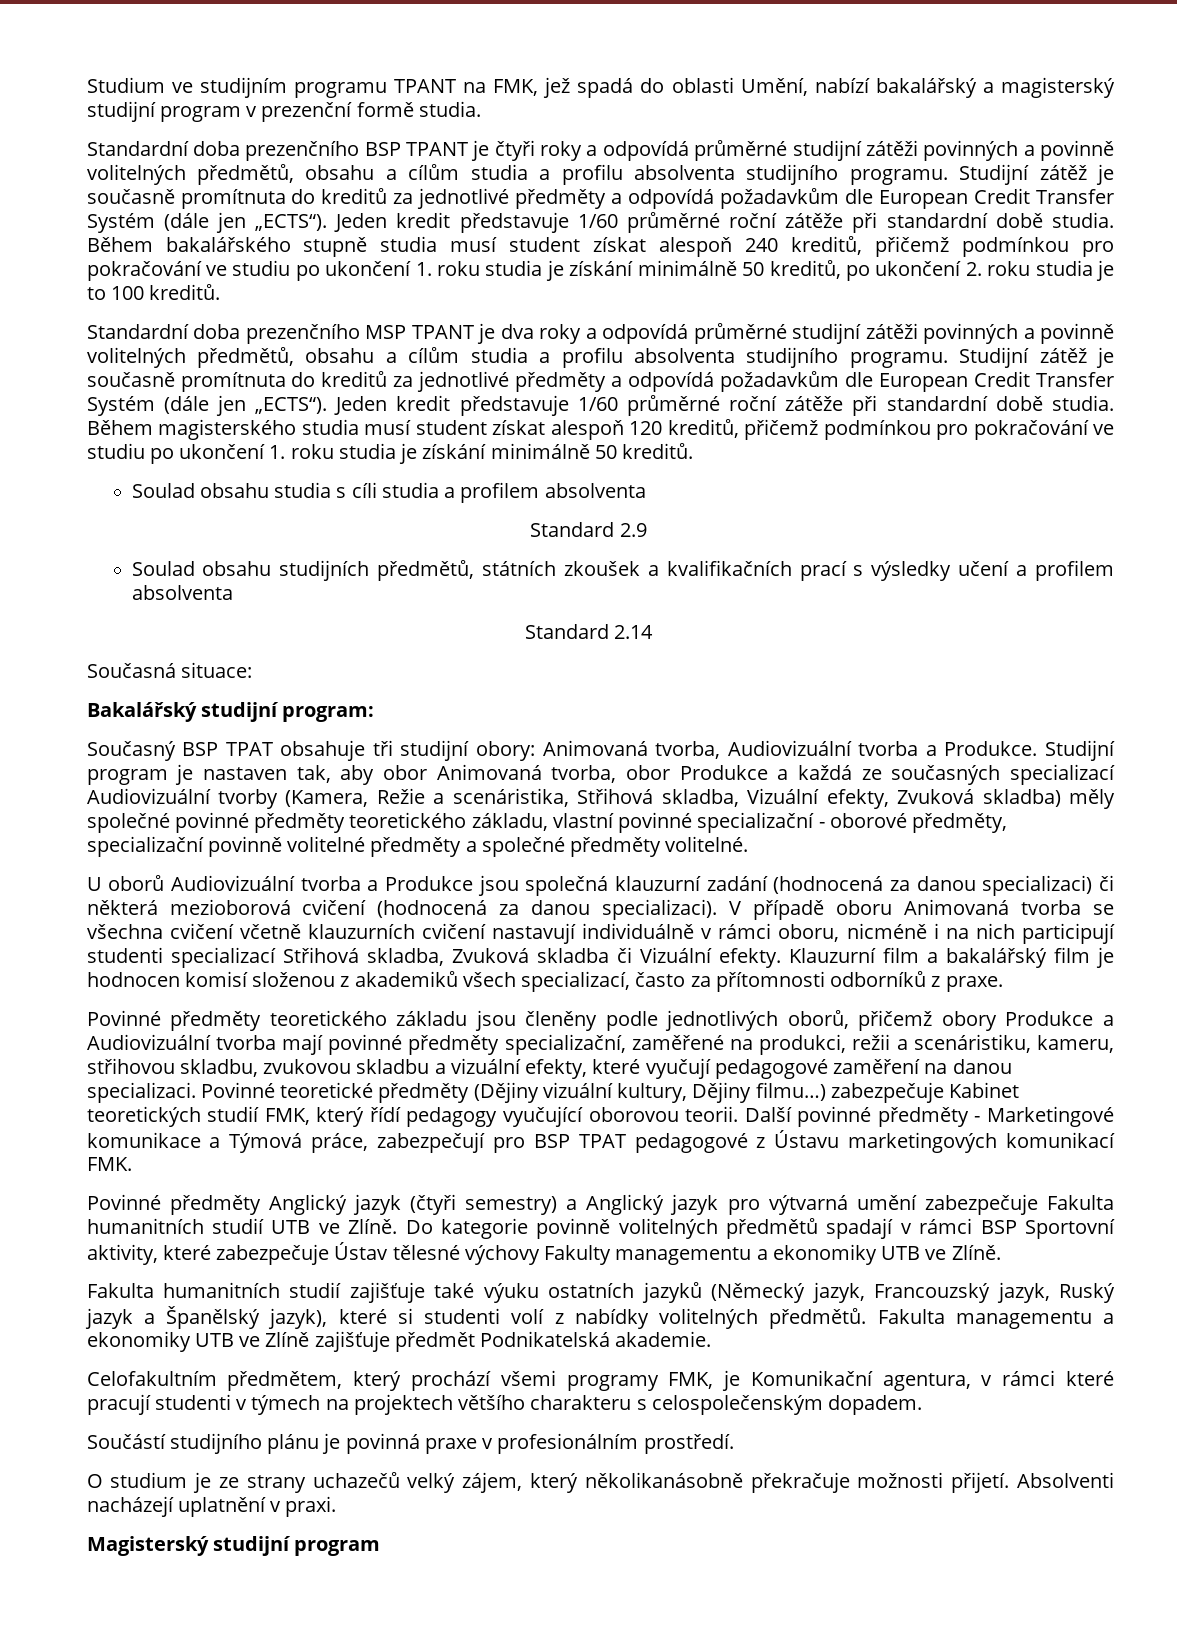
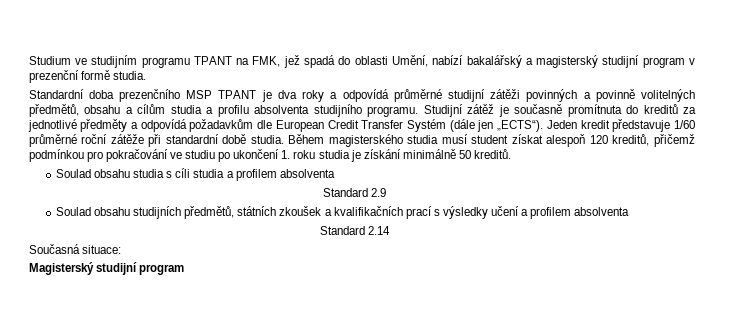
- Standardní doba prezenčního BSP TPANT je čtyři roky a odpovídá průměrné studijní zátěži povinných a povinně volitelných předmětů, obsahu a cílům studia a profilu absolventa studijního programu. Studijní zátěž je současně promítnuta do kreditů za jednotlivé předměty a odpovídá požadavkům dle European Credit Transfer Systém (dále jen „ECTS“). Jeden kredit představuje 1/60 průměrné roční zátěže při standardní době studia. Během bakalářského stupně studia musí student získat alespoň 240 kreditů, přičemž podmínkou pro pokračování ve studiu po ukončení 1. roku studia je získání minimálně 50 kreditů, po ukončení 2. roku studia je to 100 kreditů.
- Bakalářský studijní program:
- Současný BSP TPAT obsahuje tři studijní obory: Animovaná tvorba, Audiovizuální tvorba a Produkce. Studijní program je nastaven tak, aby obor Animovaná tvorba, obor Produkce a každá ze současných specializací Audiovizuální tvorby (Kamera, Režie a scenáristika, Střihová skladba, Vizuální efekty, Zvuková skladba) měly společné povinné předměty teoretického základu, vlastní povinné specializační - oborové předměty, specializační povinně volitelné předměty a společné předměty volitelné.
- U oborů Audiovizuální tvorba a Produkce jsou společná klauzurní zadání (hodnocená za danou specializaci) či některá mezioborová cvičení (hodnocená za danou specializaci). V případě oboru Animovaná tvorba se všechna cvičení včetně klauzurních cvičení nastavují individuálně v rámci oboru, nicméně i na nich participují studenti specializací Střihová skladba, Zvuková skladba či Vizuální efekty. Klauzurní film a bakalářský film je hodnocen komisí složenou z akademiků všech specializací, často za přítomnosti odborníků z praxe.
- Povinné předměty teoretického základu jsou členěny podle jednotlivých oborů, přičemž obory Produkce a Audiovizuální tvorba mají povinné předměty specializační, zaměřené na produkci, režii a scenáristiku, kameru, střihovou skladbu, zvukovou skladbu a vizuální efekty, které vyučují pedagogové zaměření na danou specializaci. Povinné teoretické předměty (Dějiny vizuální kultury, Dějiny filmu…) zabezpečuje Kabinet teoretických studií FMK, který řídí pedagogy vyučující oborovou teorii. Další povinné předměty - Marketingové komunikace a Týmová práce, zabezpečují pro BSP TPAT pedagogové z Ústavu marketingových komunikací FMK.
- Povinné předměty Anglický jazyk (čtyři semestry) a Anglický jazyk pro výtvarná umění zabezpečuje Fakulta humanitních studií UTB ve Zlíně. Do kategorie povinně volitelných předmětů spadají v rámci BSP Sportovní aktivity, které zabezpečuje Ústav tělesné výchovy Fakulty managementu a ekonomiky UTB ve Zlíně.
- Fakulta humanitních studií zajišťuje také výuku ostatních jazyků (Německý jazyk, Francouzský jazyk, Ruský jazyk a Španělský jazyk), které si studenti volí z nabídky volitelných předmětů. Fakulta managementu a ekonomiky UTB ve Zlíně zajišťuje předmět Podnikatelská akademie.
- Celofakultním předmětem, který prochází všemi programy FMK, je Komunikační agentura, v rámci které pracují studenti v týmech na projektech většího charakteru s celospolečenským dopadem.
- Součástí studijního plánu je povinná praxe v profesionálním prostředí.
- O studium je ze strany uchazečů velký zájem, který několikanásobně překračuje možnosti přijetí. Absolventi nacházejí uplatnění v praxi.

